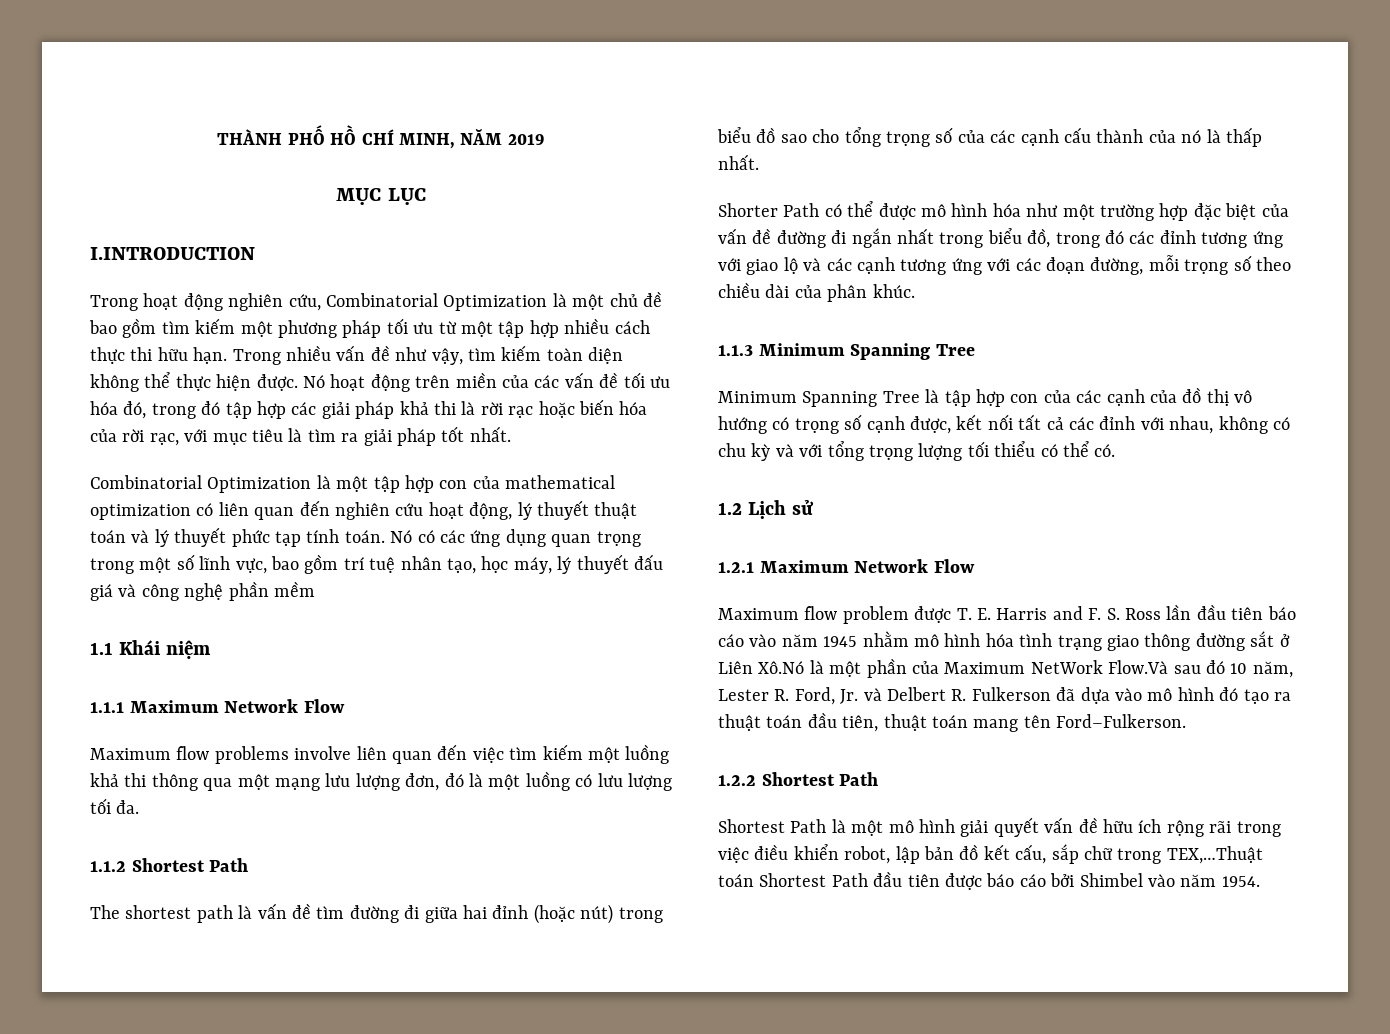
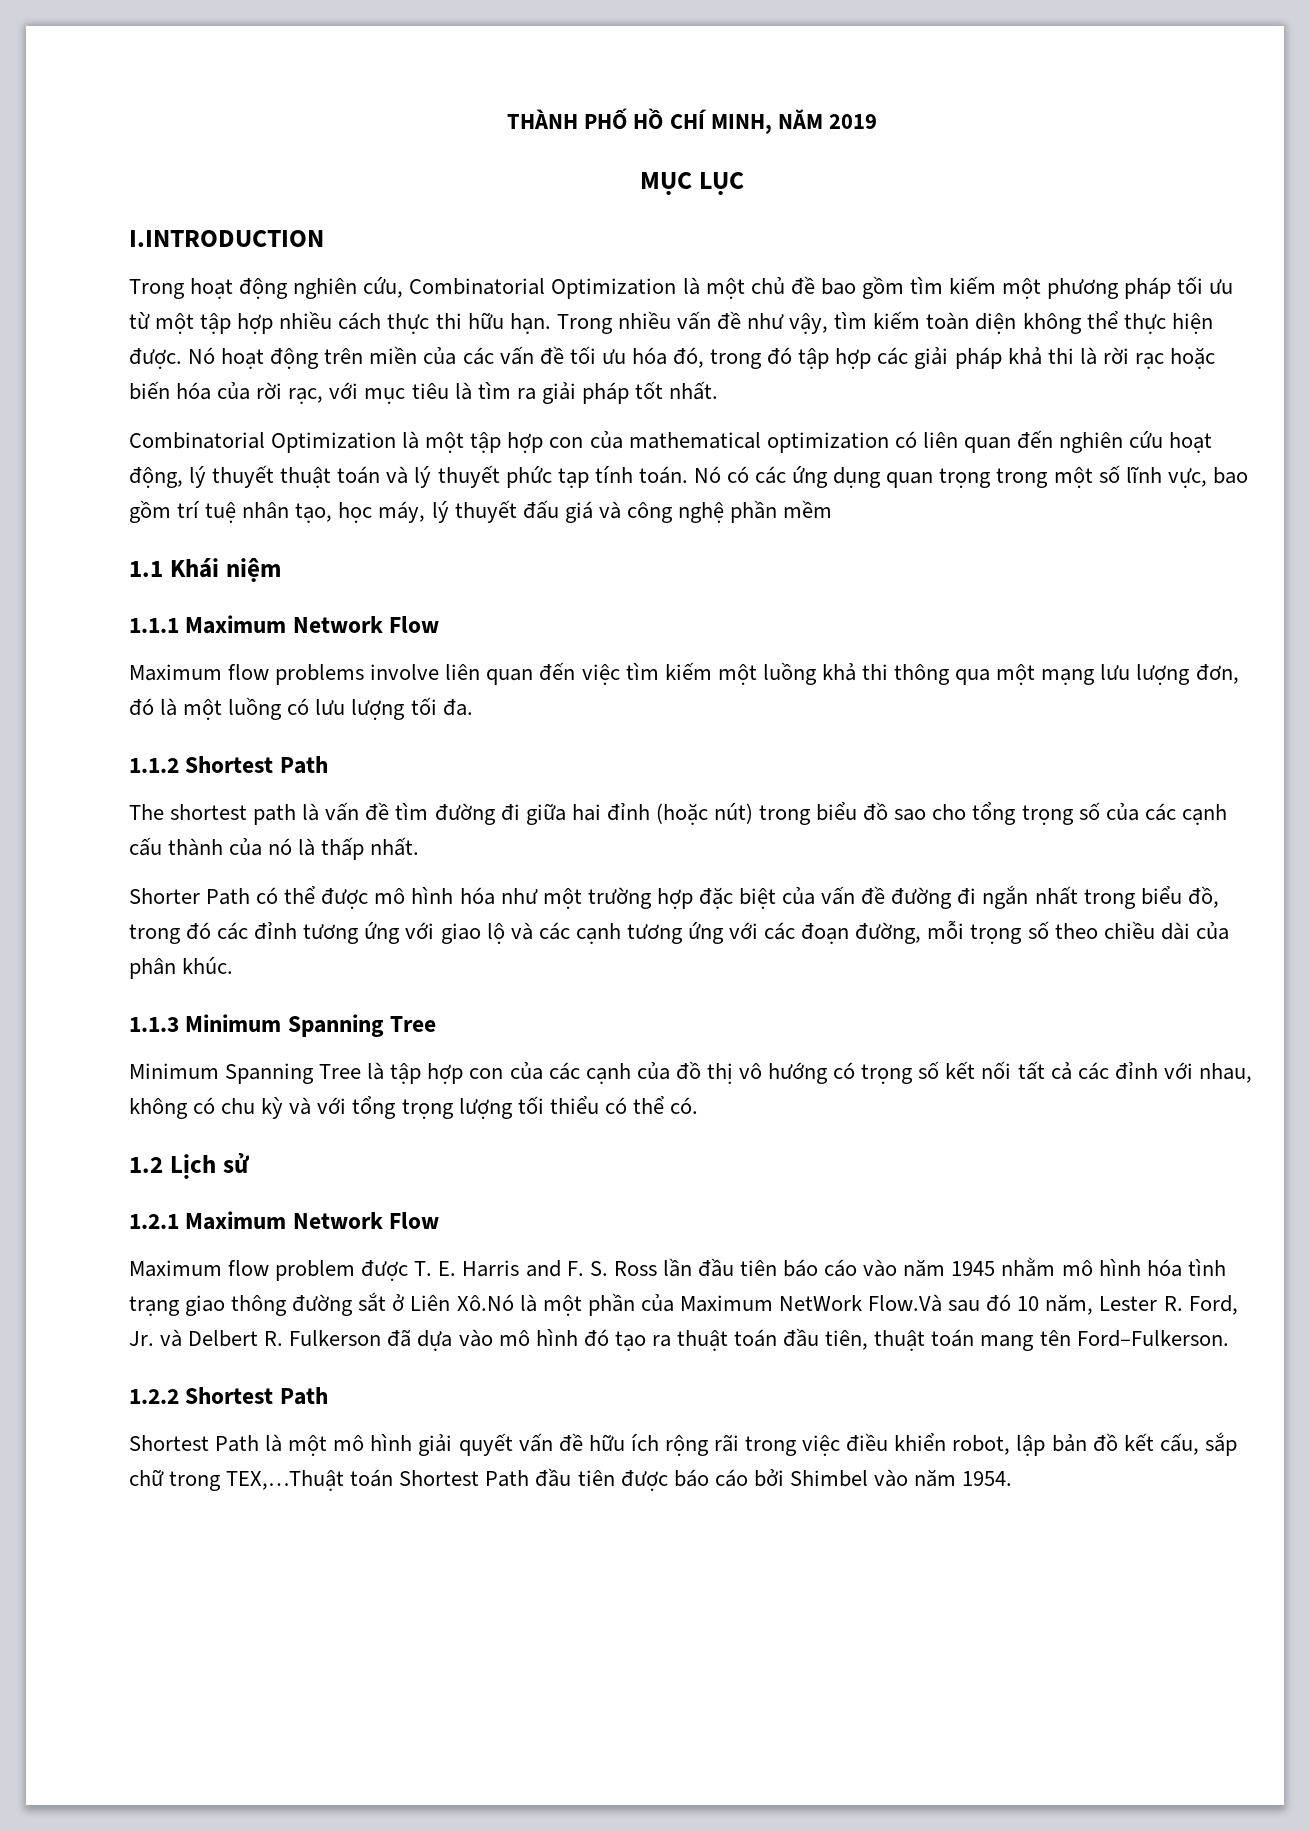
- Minimum Spanning Tree là tập hợp con của các cạnh của đồ thị vô hướng có trọng số cạnh được, kết nối tất cả các đỉnh với nhau, không có chu kỳ và với tổng trọng lượng tối thiểu có thể có.
+ Minimum Spanning Tree là tập hợp con của các cạnh của đồ thị vô hướng có trọng số kết nối tất cả các đỉnh với nhau, không có chu kỳ và với tổng trọng lượng tối thiểu có thể có.

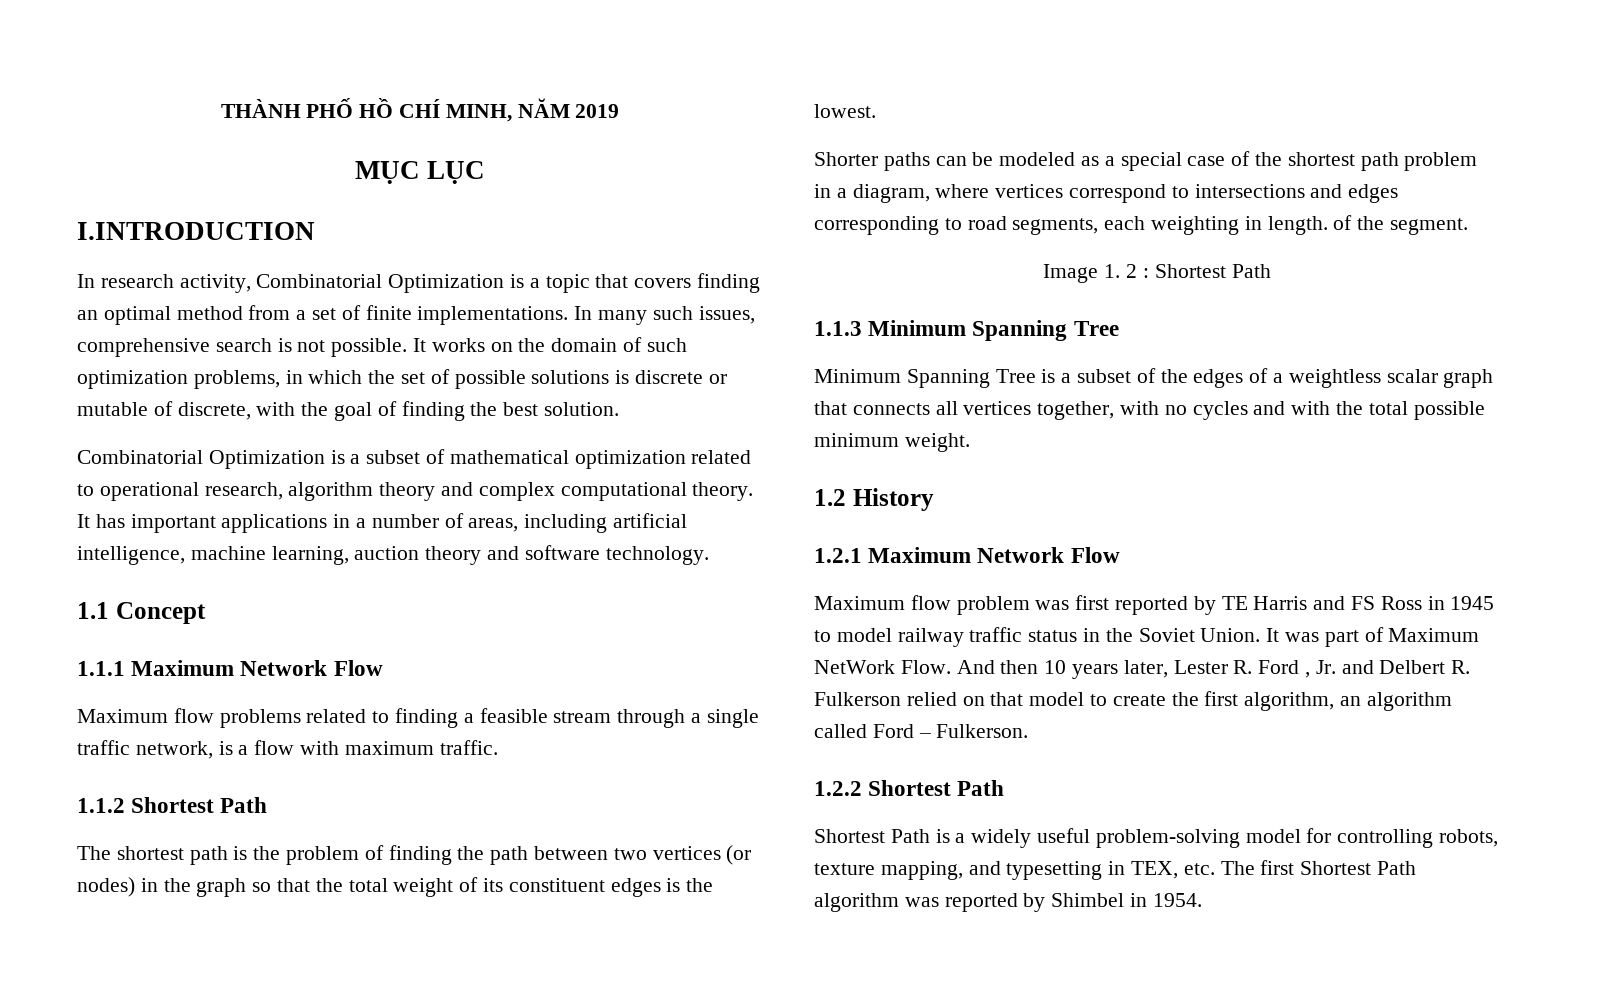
- Trong hoạt động nghiên cứu, Combinatorial Optimization là một chủ đề bao gồm tìm kiếm một phương pháp tối ưu từ một tập hợp nhiều cách thực thi hữu hạn. Trong nhiều vấn đề như vậy, tìm kiếm toàn diện không thể thực hiện được. Nó hoạt động trên miền của các vấn đề tối ưu hóa đó, trong đó tập hợp các giải pháp khả thi là rời rạc hoặc biến hóa của rời rạc, với mục tiêu là tìm ra giải pháp tốt nhất.
- Combinatorial Optimization là một tập hợp con của mathematical optimization có liên quan đến nghiên cứu hoạt động, lý thuyết thuật toán và lý thuyết phức tạp tính toán. Nó có các ứng dụng quan trọng trong một số lĩnh vực, bao gồm trí tuệ nhân tạo, học máy, lý thuyết đấu giá và công nghệ phần mềm
+ In research activity, Combinatorial Optimization is a topic that covers finding an optimal method from a set of finite implementations. In many such issues, comprehensive search is not possible. It works on the domain of such optimization problems, in which the set of possible solutions is discrete or mutable of discrete, with the goal of finding the best solution.
+ Combinatorial Optimization is a subset of mathematical optimization related to operational research, algorithm theory and complex computational theory. It has important applications in a number of areas, including artificial intelligence, machine learning, auction theory and software technology.
- 1.1 Khái niệm
+ 1.1 Concept
- Maximum flow problems involve liên quan đến việc tìm kiếm một luồng khả thi thông qua một mạng lưu lượng đơn, đó là một luồng có lưu lượng tối đa.
+ Maximum flow problems related to finding a feasible stream through a single traffic network, is a flow with maximum traffic.
- The shortest path là vấn đề tìm đường đi giữa hai đỉnh (hoặc nút) trong biểu đồ sao cho tổng trọng số của các cạnh cấu thành của nó là thấp nhất.
- Shorter Path có thể được mô hình hóa như một trường hợp đặc biệt của vấn đề đường đi ngắn nhất trong biểu đồ, trong đó các đỉnh tương ứng với giao lộ và các cạnh tương ứng với các đoạn đường, mỗi trọng số theo chiều dài của phân khúc.
+ The shortest path is the problem of finding the path between two vertices (or nodes) in the graph so that the total weight of its constituent edges is the lowest.
+ Shorter paths can be modeled as a special case of the shortest path problem in a diagram, where vertices correspond to intersections and edges corresponding to road segments, each weighting in length. of the segment.
+ Image 1. 2 : Shortest Path
- Minimum Spanning Tree là tập hợp con của các cạnh của đồ thị vô hướng có trọng số kết nối tất cả các đỉnh với nhau, không có chu kỳ và với tổng trọng lượng tối thiểu có thể có.
+ Minimum Spanning Tree is a subset of the edges of a weightless scalar graph that connects all vertices together, with no cycles and with the total possible minimum weight.
- 1.2 Lịch sử
+ 1.2 History
- Maximum flow problem được T. E. Harris and F. S. Ross lần đầu tiên báo cáo vào năm 1945 nhằm mô hình hóa tình trạng giao thông đường sắt ở Liên Xô.Nó là một phần của Maximum NetWork Flow.Và sau đó 10 năm, Lester R. Ford, Jr. và Delbert R. Fulkerson đã dựa vào mô hình đó tạo ra thuật toán đầu tiên, thuật toán mang tên Ford–Fulkerson.
+ Maximum flow problem was first reported by TE Harris and FS Ross in 1945 to model railway traffic status in the Soviet Union. It was part of Maximum NetWork Flow. And then 10 years later, Lester R. Ford , Jr. and Delbert R. Fulkerson relied on that model to create the first algorithm, an algorithm called Ford – Fulkerson.
- Shortest Path là một mô hình giải quyết vấn đề hữu ích rộng rãi trong việc điều khiển robot, lập bản đồ kết cấu, sắp chữ trong TEX,…Thuật toán Shortest Path đầu tiên được báo cáo bởi Shimbel vào năm 1954.
+ Shortest Path is a widely useful problem-solving model for controlling robots, texture mapping, and typesetting in TEX, etc. The first Shortest Path algorithm was reported by Shimbel in 1954.

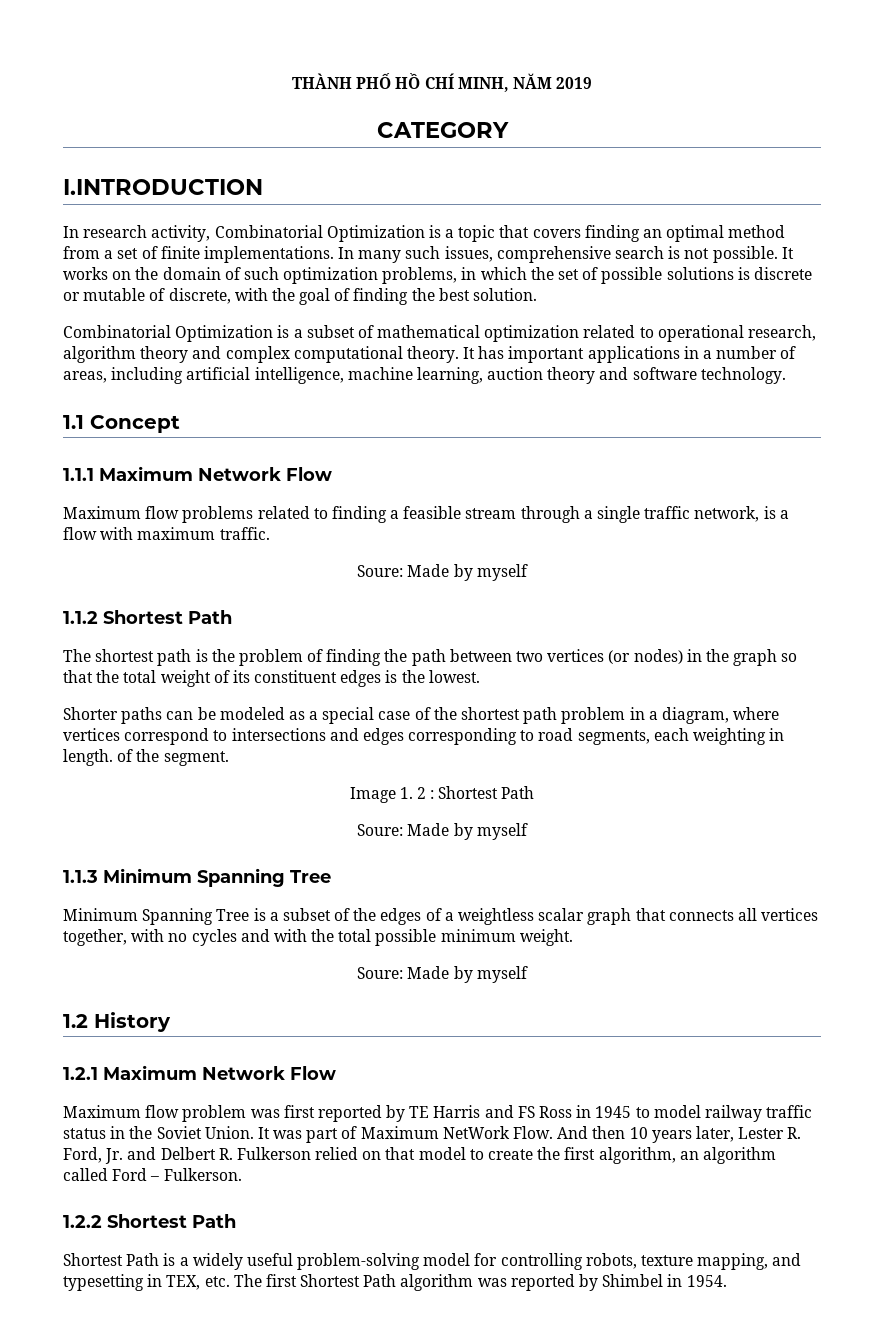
- MỤC LỤC
+ CATEGORY
  Maximum flow problems related to finding a feasible stream through a single traffic network, is a flow with maximum traffic.
+ Soure: Made by myself
  Image 1. 2 : Shortest Path
+ Soure: Made by myself
  Minimum Spanning Tree is a subset of the edges of a weightless scalar graph that connects all vertices together, with no cycles and with the total possible minimum weight.
+ Soure: Made by myself
- And then 10 years later, Lester R. Ford , Jr. and Delbert R. Fulkerson relied on that model to create the first algorithm, an algorithm called Ford – Fulkerson.
+ And then 10 years later, Lester R. Ford, Jr. and Delbert R. Fulkerson relied on that model to create the first algorithm, an algorithm called Ford – Fulkerson.

